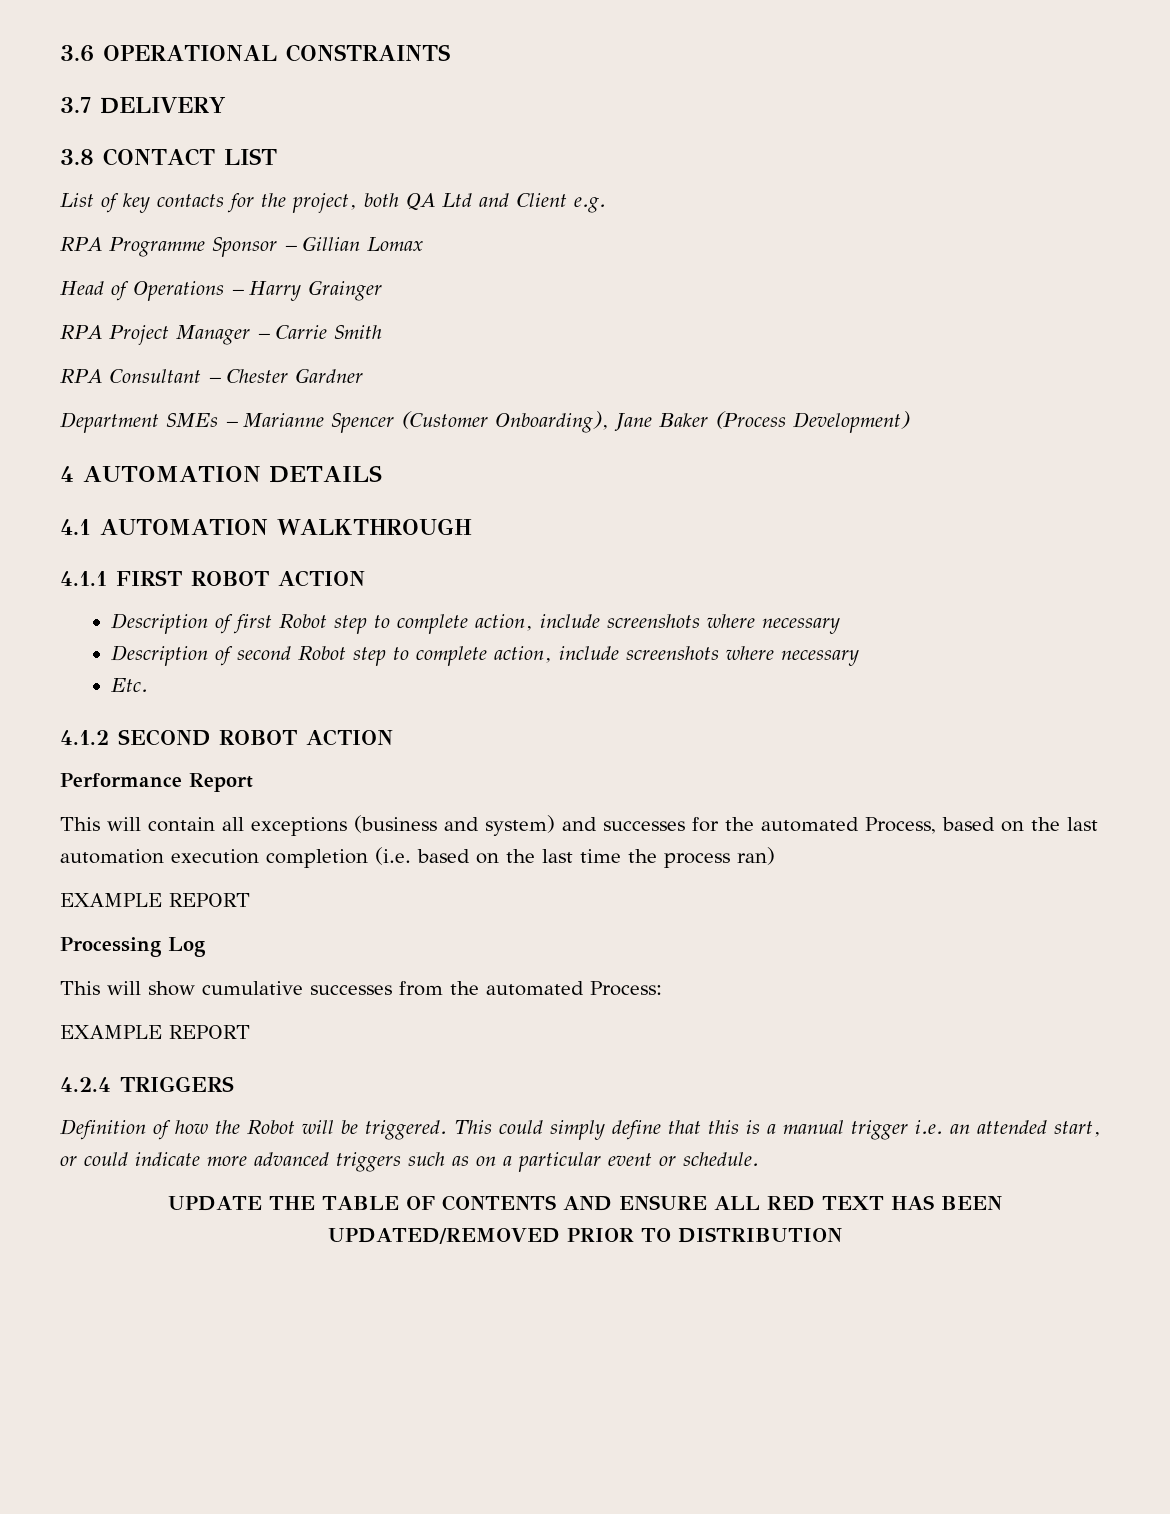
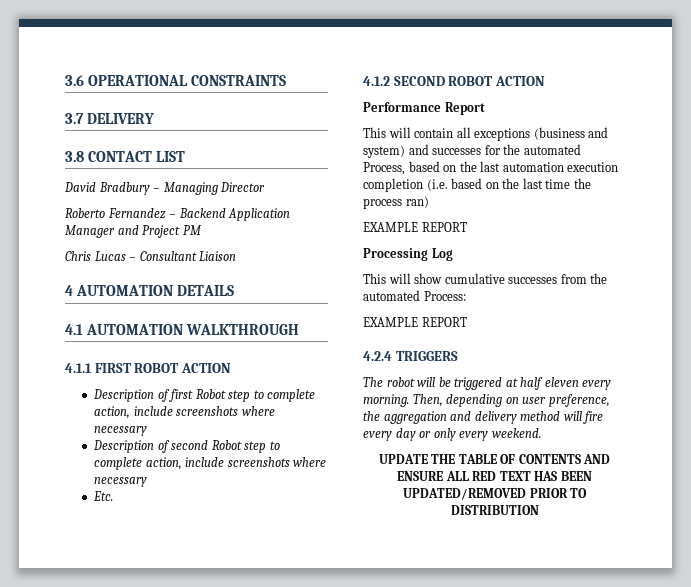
- List of key contacts for the project, both QA Ltd and Client e.g.
- RPA Programme Sponsor – Gillian Lomax
- Head of Operations – Harry Grainger
- RPA Project Manager – Carrie Smith
- RPA Consultant – Chester Gardner
- Department SMEs – Marianne Spencer (Customer Onboarding), Jane Baker (Process Development)
+ David Bradbury – Managing Director
+ Roberto Fernandez – Backend Application Manager and Project PM
+ Chris Lucas – Consultant Liaison
- Definition of how the Robot will be triggered. This could simply define that this is a manual trigger i.e. an attended start, or could indicate more advanced triggers such as on a particular event or schedule.
+ The robot will be triggered at half eleven every morning. Then, depending on user preference, the aggregation and delivery method will fire every day or only every weekend.

